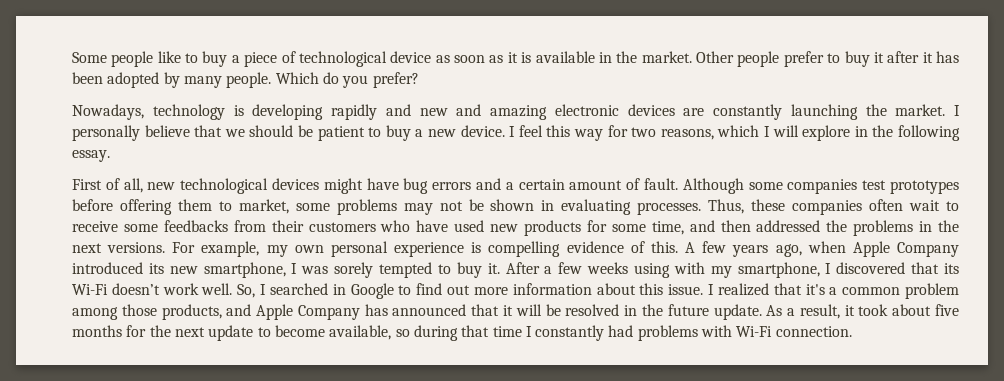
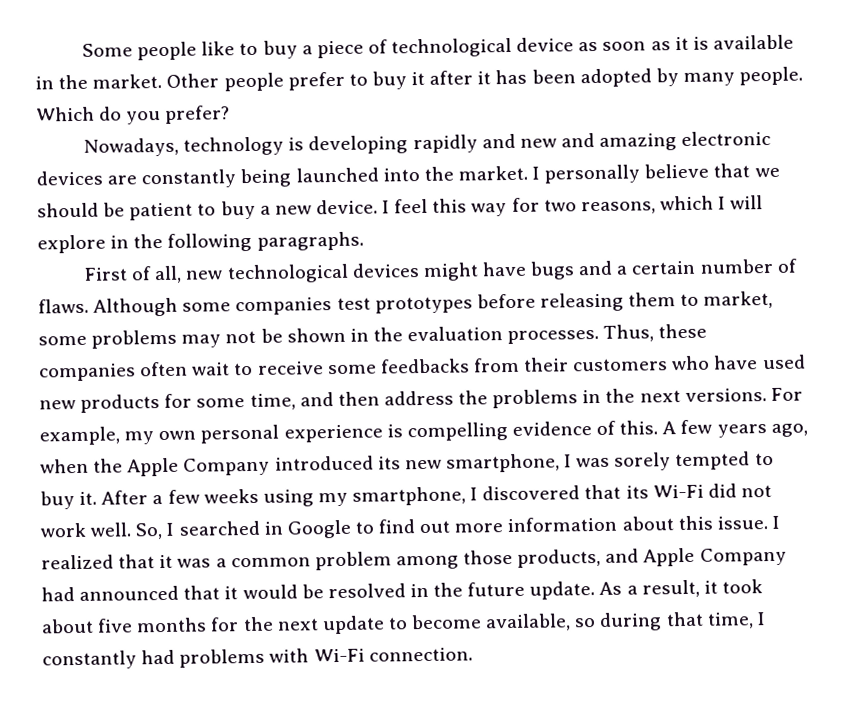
- Nowadays, technology is developing rapidly and new and amazing electronic devices are constantly launching the market.
+ Nowadays, technology is developing rapidly and new and amazing electronic devices are constantly being launched into the market.
- I feel this way for two reasons, which I will explore in the following essay.
+ I feel this way for two reasons, which I will explore in the following paragraphs.
- First of all, new technological devices might have bug errors and a certain amount of fault.
+ First of all, new technological devices might have bugs and a certain number of flaws.
- Although some companies test prototypes before offering them to market, some problems may not be shown in evaluating processes.
+ Although some companies test prototypes before releasing them to market, some problems may not be shown in the evaluation processes.
- Thus, these companies often wait to receive some feedbacks from their customers who have used new products for some time, and then addressed the problems in the next versions.
+ Thus, these companies often wait to receive some feedbacks from their customers who have used new products for some time, and then address the problems in the next versions.
- A few years ago, when Apple Company introduced its new smartphone, I was sorely tempted to buy it.
+ A few years ago, when the Apple Company introduced its new smartphone, I was sorely tempted to buy it.
- After a few weeks using with my smartphone, I discovered that its Wi-Fi doesn’t work well.
+ After a few weeks using my smartphone, I discovered that its Wi-Fi did not work well.
- I realized that it's a common problem among those products, and Apple Company has announced that it will be resolved in the future update.
+ I realized that it was a common problem among those products, and Apple Company had announced that it would be resolved in the future update.
- As a result, it took about five months for the next update to become available, so during that time I constantly had problems with Wi-Fi connection.
+ As a result, it took about five months for the next update to become available, so during that time, I constantly had problems with Wi-Fi connection.

